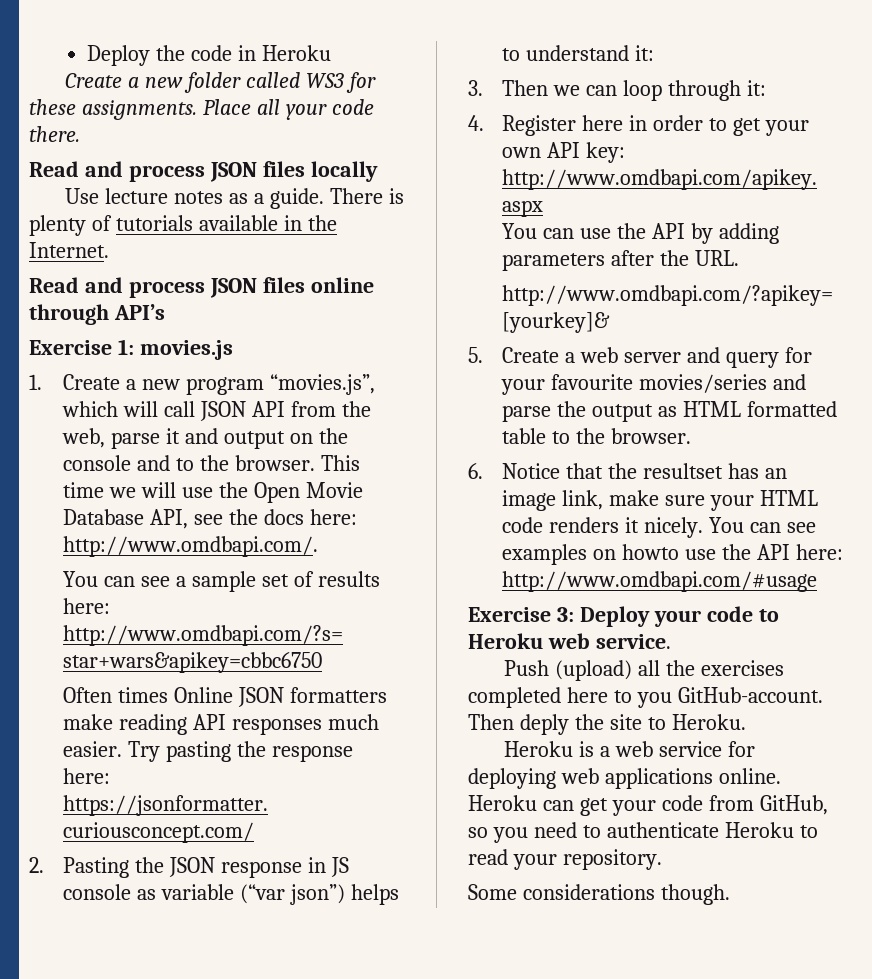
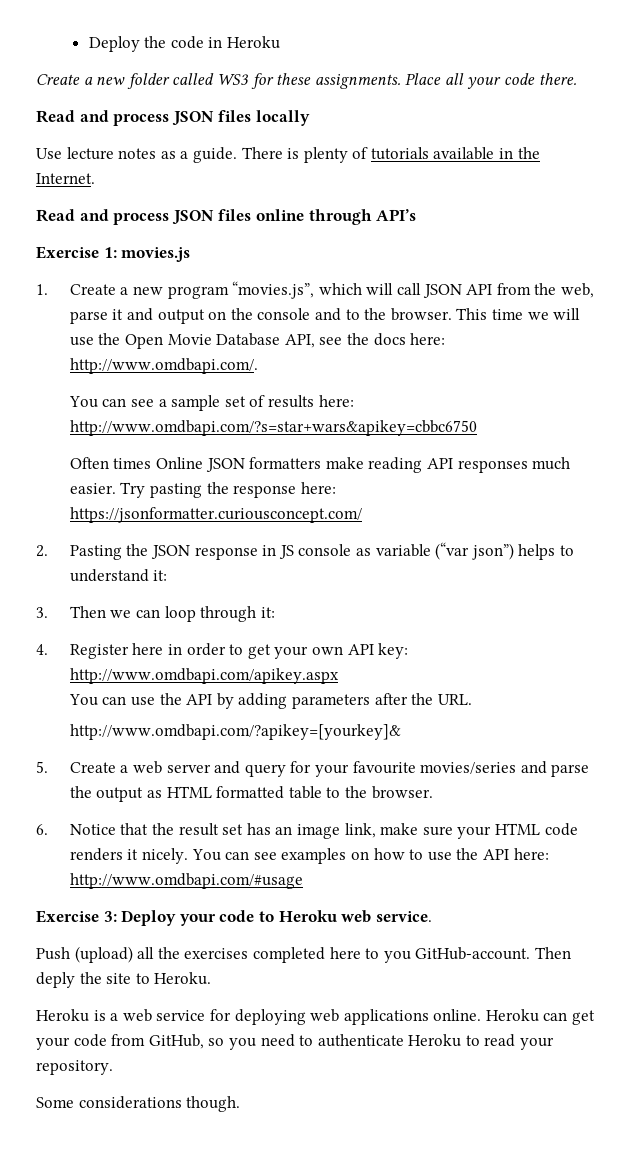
- 6. Notice that the resultset has an image link, make sure your HTML code renders it nicely.
+ 6. Notice that the result set has an image link, make sure your HTML code renders it nicely.
- You can see examples on howto use the API here: http://www.omdbapi.com/#usage
+ You can see examples on how to use the API here: http://www.omdbapi.com/#usage

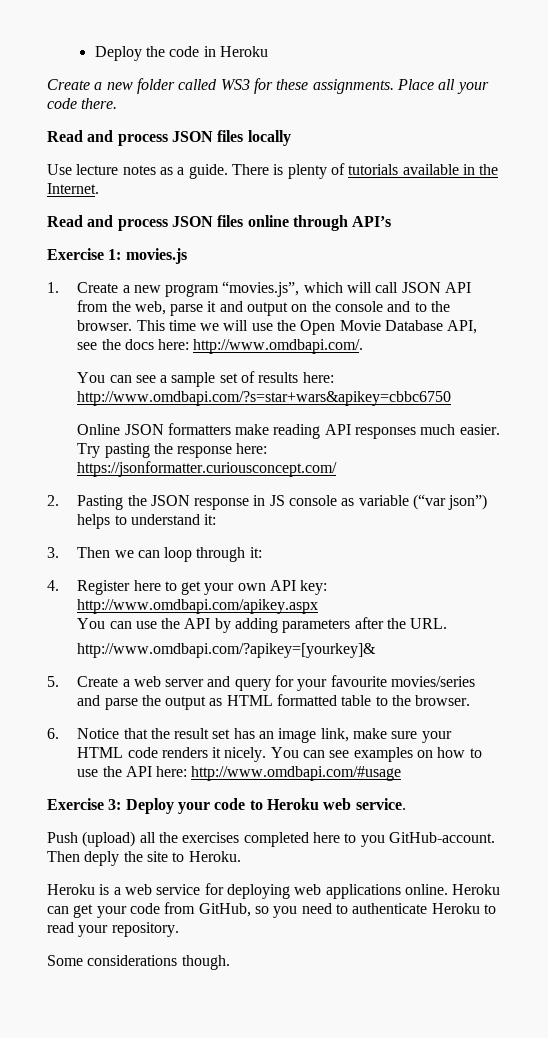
- Often times Online JSON formatters make reading API responses much easier.
+ Online JSON formatters make reading API responses much easier.
- 4. Register here in order to get your own API key: http://www.omdbapi.com/apikey.aspx
+ 4. Register here to get your own API key: http://www.omdbapi.com/apikey.aspx

